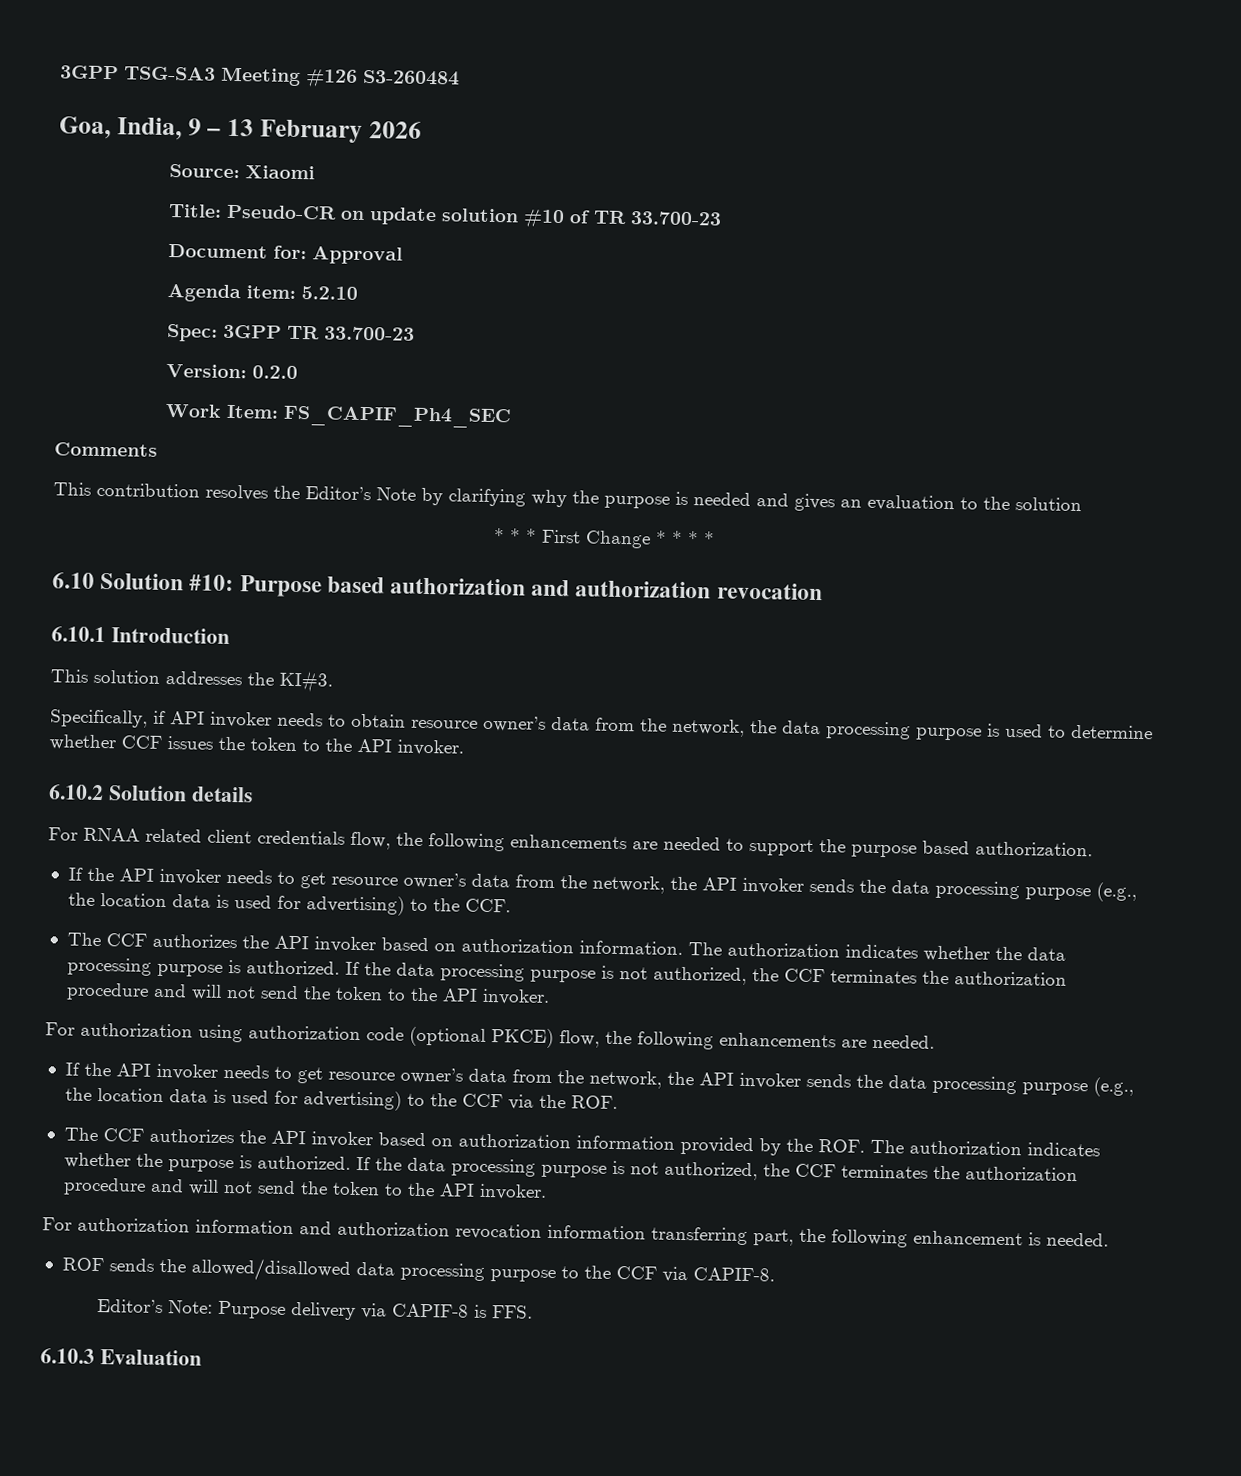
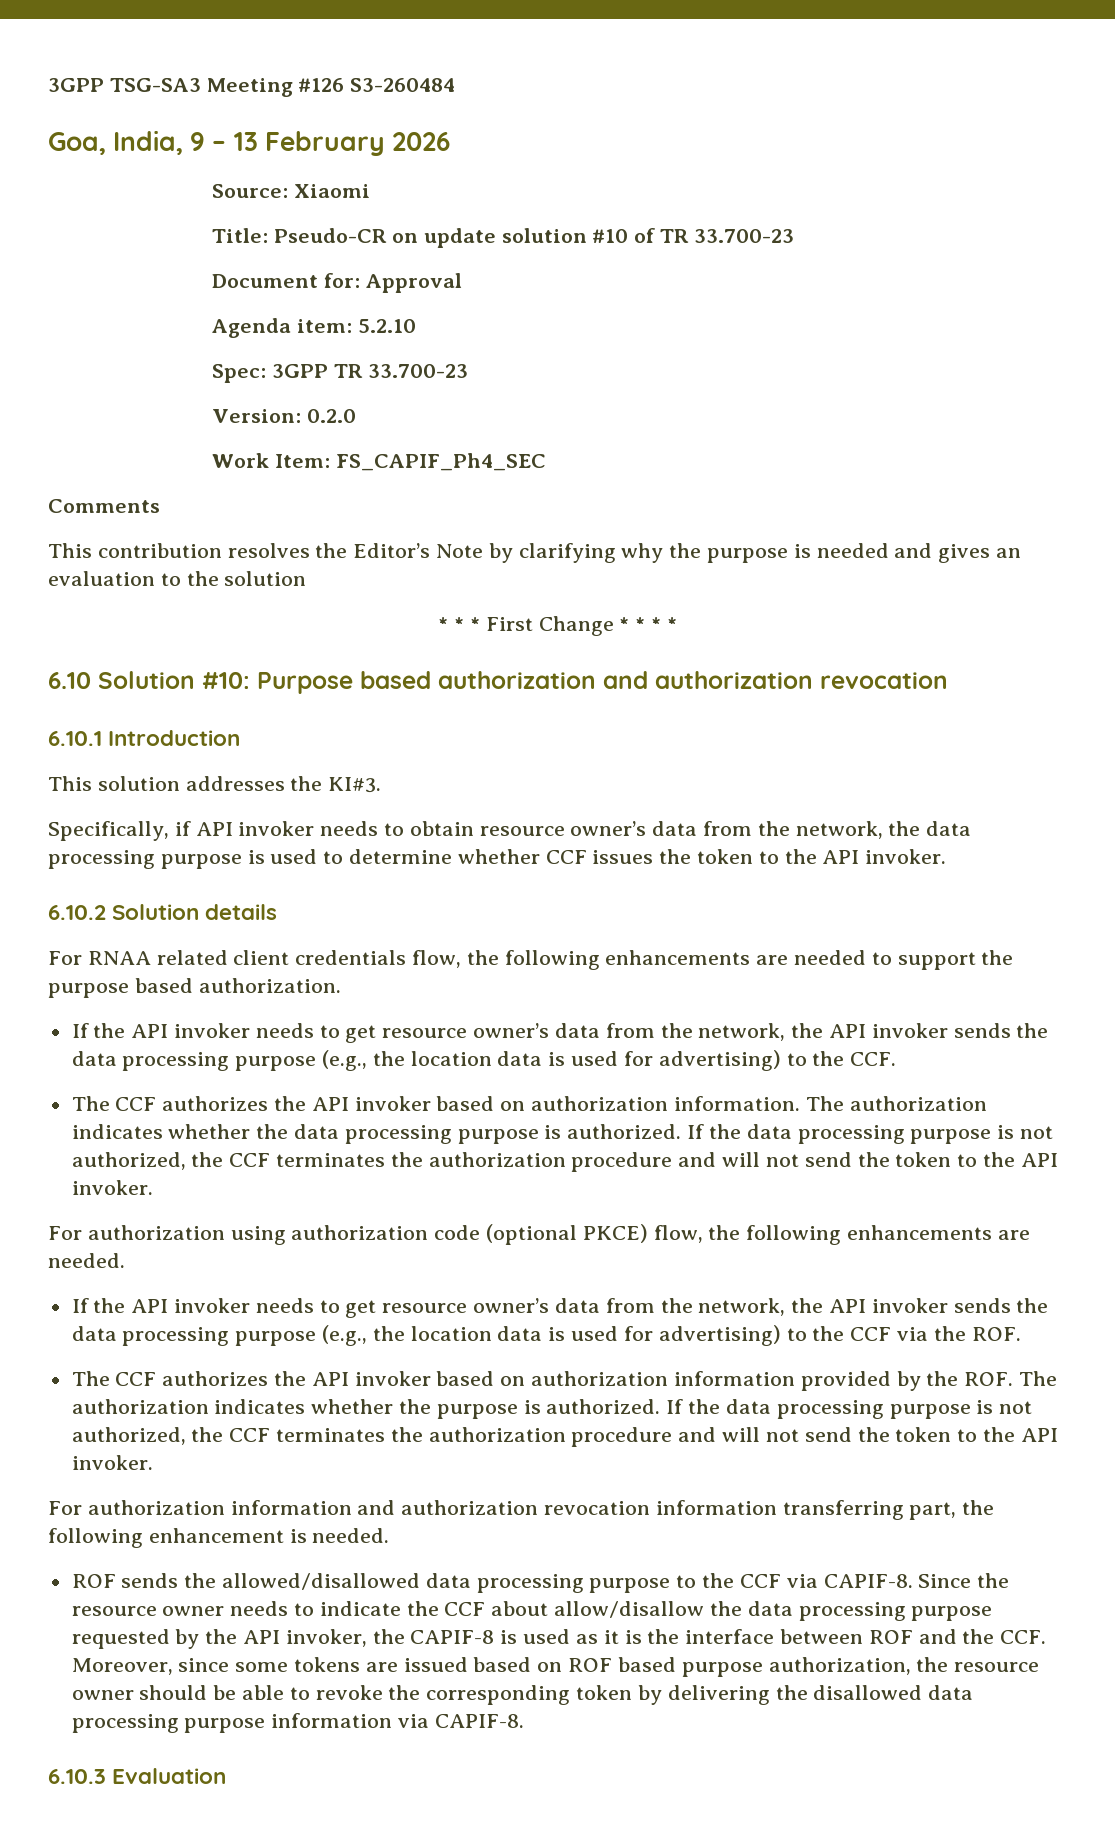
- ROF sends the allowed/disallowed data processing purpose to the CCF via CAPIF-8.
- Editor’s Note: Purpose delivery via CAPIF-8 is FFS.
+ ROF sends the allowed/disallowed data processing purpose to the CCF via CAPIF-8. Since the resource owner needs to indicate the CCF about allow/disallow the data processing purpose requested by the API invoker, the CAPIF-8 is used as it is the interface between ROF and the CCF. Moreover, since some tokens are issued based on ROF based purpose authorization, the resource owner should be able to revoke the corresponding token by delivering the disallowed data processing purpose information via CAPIF-8.

